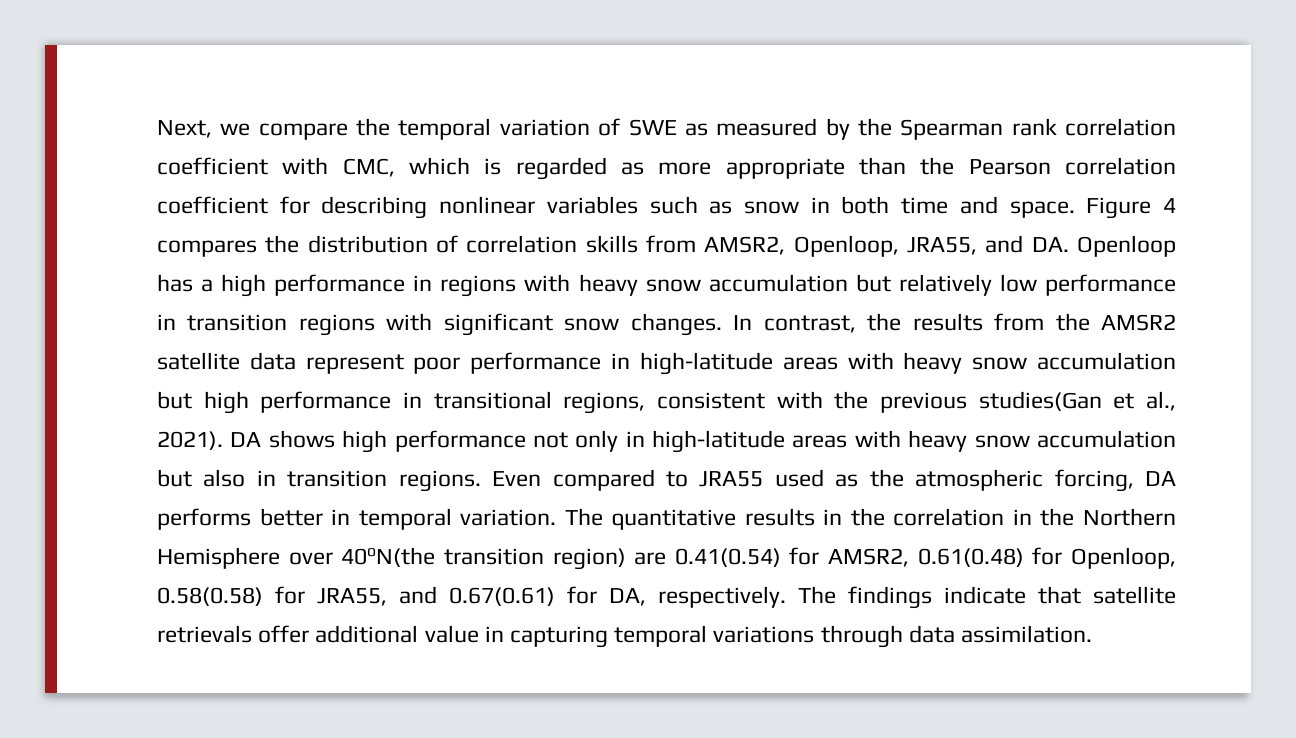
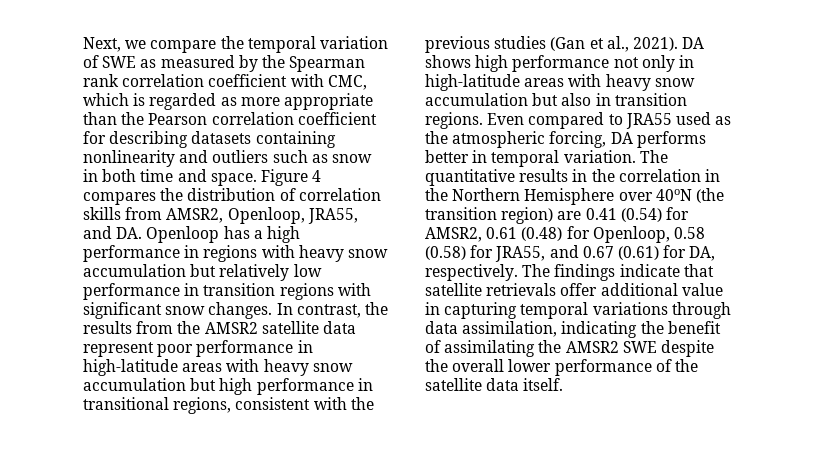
- Next, we compare the temporal variation of SWE as measured by the Spearman rank correlation coefficient with CMC, which is regarded as more appropriate than the Pearson correlation coefficient for describing nonlinear variables such as snow in both time and space.
+ Next, we compare the temporal variation of SWE as measured by the Spearman rank correlation coefficient with CMC, which is regarded as more appropriate than the Pearson correlation coefficient for describing datasets containing nonlinearity and outliers such as snow in both time and space.
- In contrast, the results from the AMSR2 satellite data represent poor performance in high-latitude areas with heavy snow accumulation but high performance in transitional regions, consistent with the previous studies(Gan et al., 2021).
+ In contrast, the results from the AMSR2 satellite data represent poor performance in high-latitude areas with heavy snow accumulation but high performance in transitional regions, consistent with the previous studies (Gan et al., 2021).
- The quantitative results in the correlation in the Northern Hemisphere over 40oN(the transition region) are 0.41(0.54) for AMSR2, 0.61(0.48) for Openloop, 0.58(0.58) for JRA55, and 0.67(0.61) for DA, respectively.
+ The quantitative results in the correlation in the Northern Hemisphere over 40oN (the transition region) are 0.41 (0.54) for AMSR2, 0.61 (0.48) for Openloop, 0.58 (0.58) for JRA55, and 0.67 (0.61) for DA, respectively.
- The findings indicate that satellite retrievals offer additional value in capturing temporal variations through data assimilation.
+ The findings indicate that satellite retrievals offer additional value in capturing temporal variations through data assimilation, indicating the benefit of assimilating the AMSR2 SWE despite the overall lower performance of the satellite data itself.

